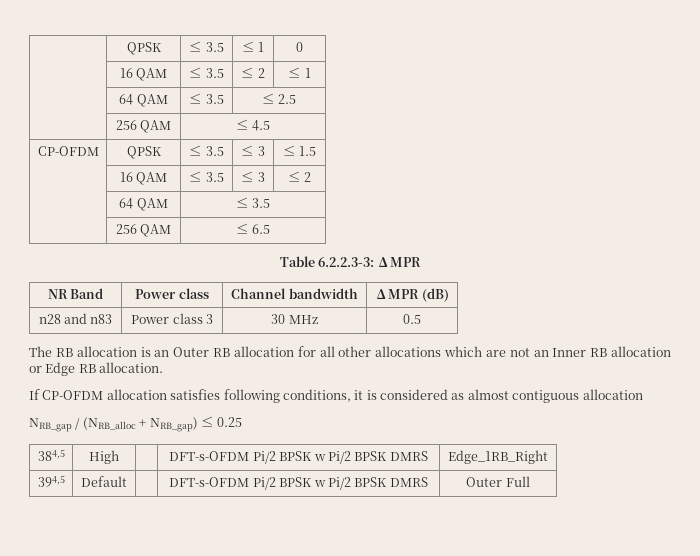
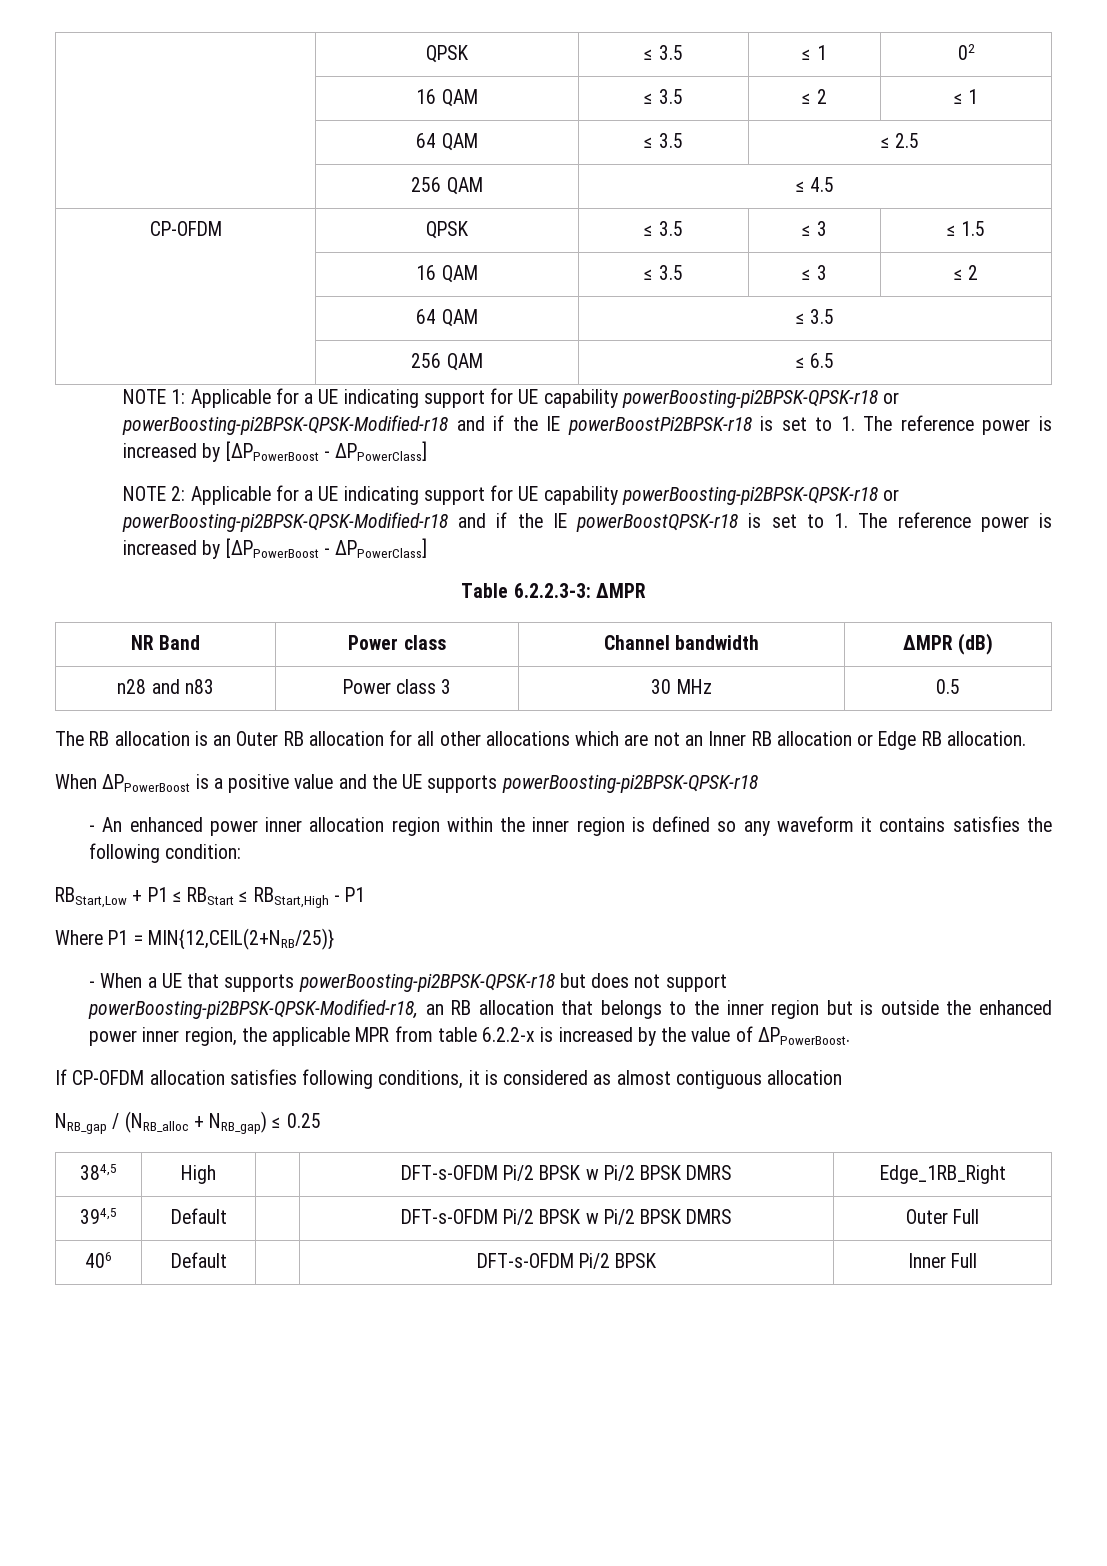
- | QPSK | ≤ 3.5 | ≤ 1 | 0
+ | QPSK | ≤ 3.5 | ≤ 1 | 02
+ NOTE 1: Applicable for a UE indicating support for UE capability powerBoosting-pi2BPSK-QPSK-r18 or powerBoosting-pi2BPSK-QPSK-Modified-r18 and if the IE powerBoostPi2BPSK-r18 is set to 1. The reference power is increased by [ΔPPowerBoost - ΔPPowerClass]
+ NOTE 2: Applicable for a UE indicating support for UE capability powerBoosting-pi2BPSK-QPSK-r18 or powerBoosting-pi2BPSK-QPSK-Modified-r18 and if the IE powerBoostQPSK-r18 is set to 1. The reference power is increased by [ΔPPowerBoost - ΔPPowerClass]
+ When ΔPPowerBoost is a positive value and the UE supports powerBoosting-pi2BPSK-QPSK-r18
+ - An enhanced power inner allocation region within the inner region is defined so any waveform it contains satisfies the following condition:
+ RBStart,Low + P1 ≤ RBStart ≤ RBStart,High - P1
+ Where P1 = MIN{12,CEIL(2+NRB/25)}
+ - When a UE that supports powerBoosting-pi2BPSK-QPSK-r18 but does not support powerBoosting-pi2BPSK-QPSK-Modified-r18, an RB allocation that belongs to the inner region but is outside the enhanced power inner region, the applicable MPR from table 6.2.2-x is increased by the value of ΔPPowerBoost.
+ 406 | Default | | DFT-s-OFDM Pi/2 BPSK | Inner Full

